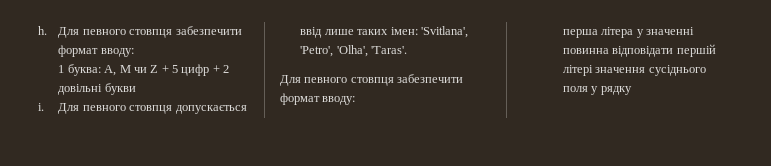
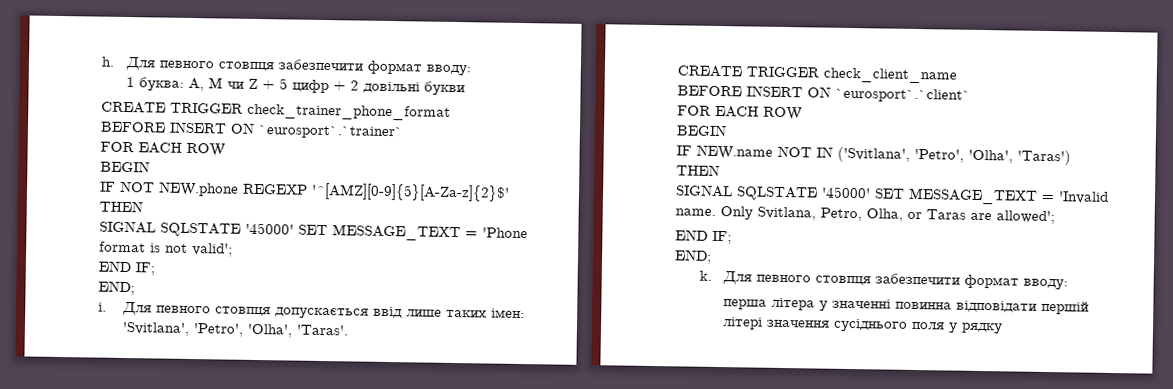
+ CREATE TRIGGER check_trainer_phone_format
+ BEFORE INSERT ON `eurosport`.`trainer`
+ FOR EACH ROW
+ BEGIN
+ IF NOT NEW.phone REGEXP '^[AMZ][0-9]{5}[A-Za-z]{2}$' THEN
+ SIGNAL SQLSTATE '45000' SET MESSAGE_TEXT = 'Phone format is not valid';
+ END IF;
+ END;
+ CREATE TRIGGER check_client_name
+ BEFORE INSERT ON `eurosport`.`client`
+ FOR EACH ROW
+ BEGIN
+ IF NEW.name NOT IN ('Svitlana', 'Petro', 'Olha', 'Taras') THEN
+ SIGNAL SQLSTATE '45000' SET MESSAGE_TEXT = 'Invalid name. Only Svitlana, Petro, Olha, or Taras are allowed';
+ END IF;
+ END;
+ k.

